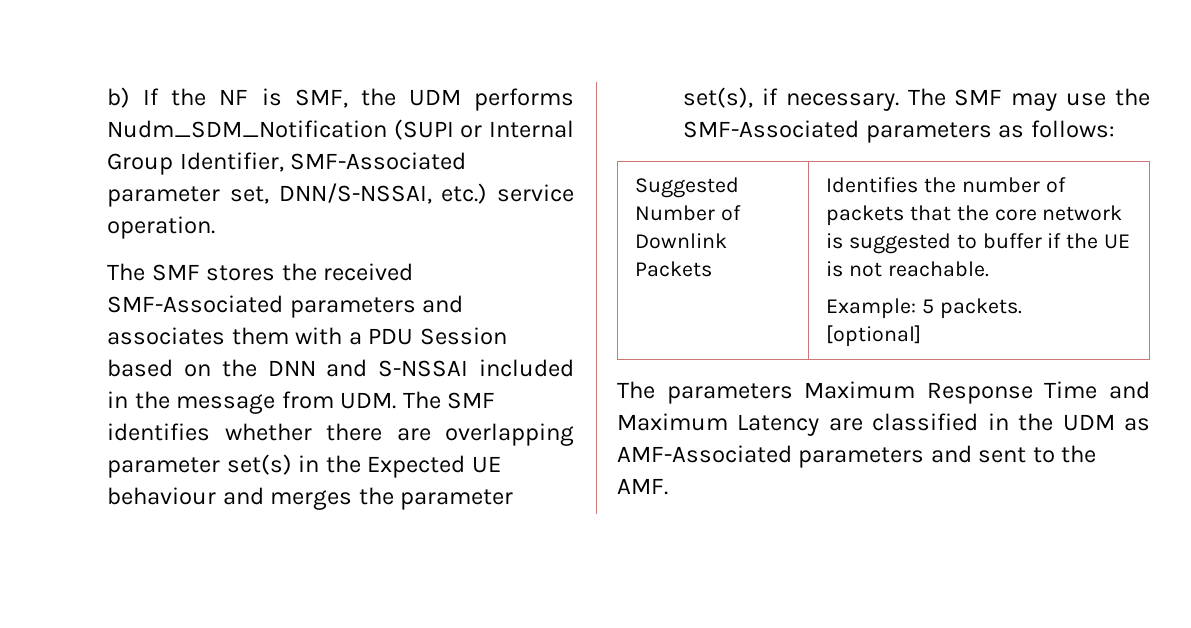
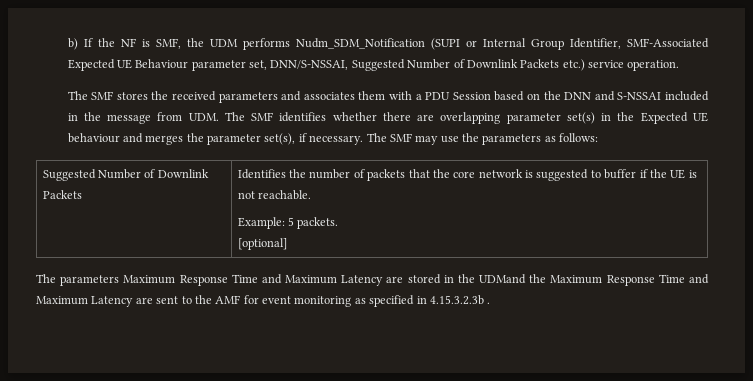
- b) If the NF is SMF, the UDM performs Nudm_SDM_Notification (SUPI or Internal Group Identifier, SMF-Associated parameter set, DNN/S-NSSAI, etc.) service operation.
+ b) If the NF is SMF, the UDM performs Nudm_SDM_Notification (SUPI or Internal Group Identifier, SMF-Associated Expected UE Behaviour parameter set, DNN/S-NSSAI, Suggested Number of Downlink Packets etc.) service operation.
- The SMF stores the received SMF-Associated parameters and associates them with a PDU Session based on the DNN and S-NSSAI included in the message from UDM. The SMF identifies whether there are overlapping parameter set(s) in the Expected UE behaviour and merges the parameter set(s), if necessary.
+ The SMF stores the received parameters and associates them with a PDU Session based on the DNN and S-NSSAI included in the message from UDM. The SMF identifies whether there are overlapping parameter set(s) in the Expected UE behaviour and merges the parameter set(s), if necessary.
- The SMF may use the SMF-Associated parameters as follows:
+ The SMF may use the parameters as follows:
- The parameters Maximum Response Time and Maximum Latency are classified in the UDM as AMF-Associated parameters and sent to the AMF.
+ The parameters Maximum Response Time and Maximum Latency are stored in the UDMand the Maximum Response Time and Maximum Latency are sent to the AMF for event monitoring as specified in 4.15.3.2.3b .

